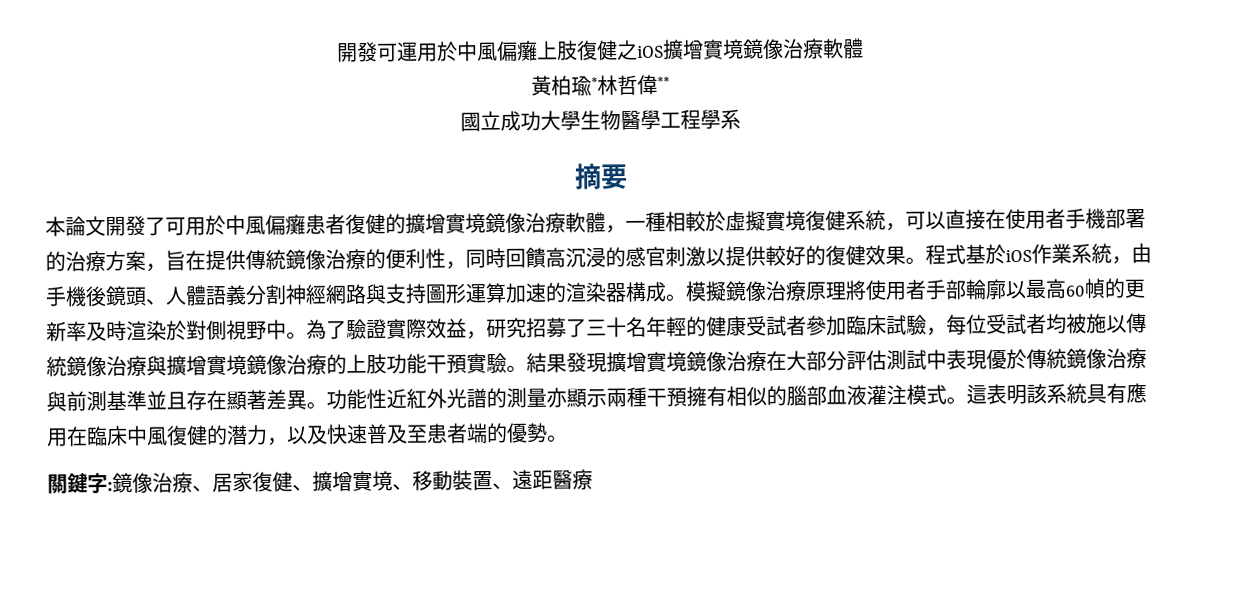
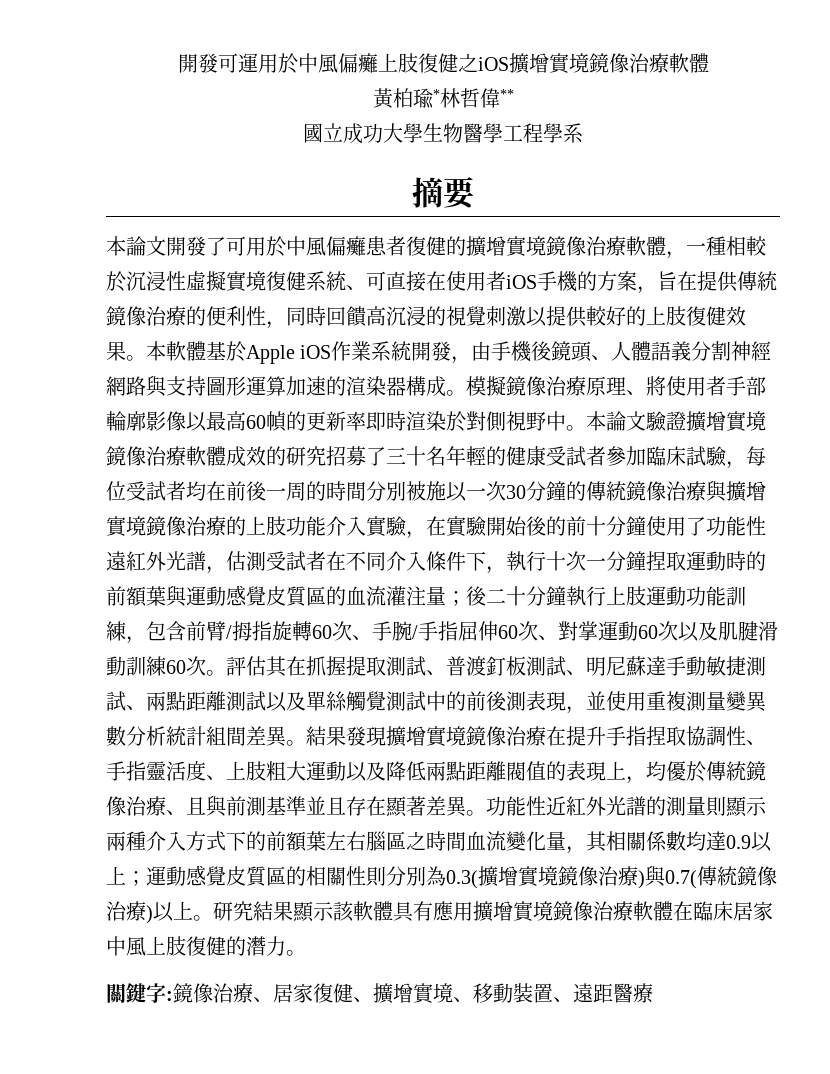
- 本論文開發了可用於中風偏癱患者復健的擴增實境鏡像治療軟體，一種相較於虛擬實境復健系統，可以直接在使用者手機部署的治療方案，旨在提供傳統鏡像治療的便利性，同時回饋高沉浸的感官刺激以提供較好的復健效果。
+ 本論文開發了可用於中風偏癱患者復健的擴增實境鏡像治療軟體，一種相較於沉浸性虛擬實境復健系統、可直接在使用者iOS手機的方案，旨在提供傳統鏡像治療的便利性，同時回饋高沉浸的視覺刺激以提供較好的上肢復健效果。
- 程式基於iOS作業系統，由手機後鏡頭、人體語義分割神經網路與支持圖形運算加速的渲染器構成。
+ 本軟體基於Apple iOS作業系統開發，由手機後鏡頭、人體語義分割神經網路與支持圖形運算加速的渲染器構成。
- 模擬鏡像治療原理將使用者手部輪廓以最高60幀的更新率及時渲染於對側視野中。
+ 模擬鏡像治療原理、將使用者手部輪廓影像以最高60幀的更新率即時渲染於對側視野中。
- 為了驗證實際效益，研究招募了三十名年輕的健康受試者參加臨床試驗，每位受試者均被施以傳統鏡像治療與擴增實境鏡像治療的上肢功能干預實驗。
+ 本論文驗證擴增實境鏡像治療軟體成效的研究招募了三十名年輕的健康受試者參加臨床試驗，每位受試者均在前後一周的時間分別被施以一次30分鐘的傳統鏡像治療與擴增實境鏡像治療的上肢功能介入實驗，在實驗開始後的前十分鐘使用了功能性遠紅外光譜，估測受試者在不同介入條件下，執行十次一分鐘捏取運動時的前額葉與運動感覺皮質區的血流灌注量；後二十分鐘執行上肢運動功能訓練，包含前臂/拇指旋轉60次、手腕/手指屈伸60次、對掌運動60次以及肌腱滑動訓練60次。評估其在抓握提取測試、普渡釘板測試、明尼蘇達手動敏捷測試、兩點距離測試以及單絲觸覺測試中的前後測表現，並使用重複測量變異數分析統計組間差異。
- 結果發現擴增實境鏡像治療在大部分評估測試中表現優於傳統鏡像治療與前測基準並且存在顯著差異。
+ 結果發現擴增實境鏡像治療在提升手指捏取協調性、手指靈活度、上肢粗大運動以及降低兩點距離閥值的表現上，均優於傳統鏡像治療、且與前測基準並且存在顯著差異。
- 功能性近紅外光譜的測量亦顯示兩種干預擁有相似的腦部血液灌注模式。這表明該系統具有應用在臨床中風復健的潛力，以及快速普及至患者端的優勢。
+ 功能性近紅外光譜的測量則顯示兩種介入方式下的前額葉左右腦區之時間血流變化量，其相關係數均達0.9以上；運動感覺皮質區的相關性則分別為0.3(擴增實境鏡像治療)與0.7(傳統鏡像治療)以上。研究結果顯示該軟體具有應用擴增實境鏡像治療軟體在臨床居家中風上肢復健的潛力。

